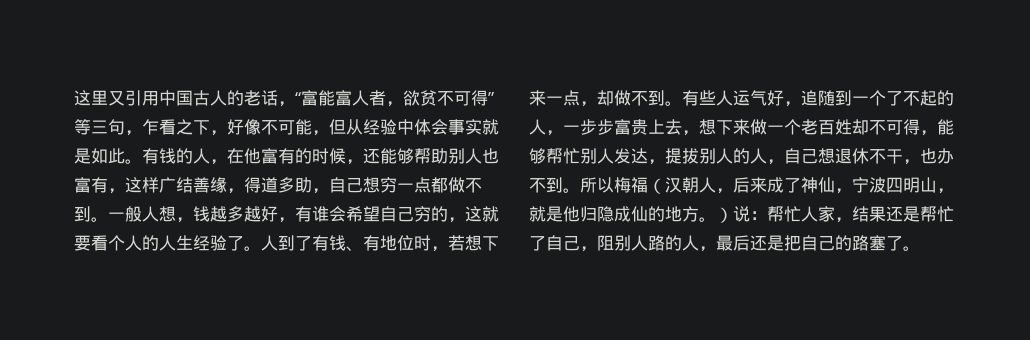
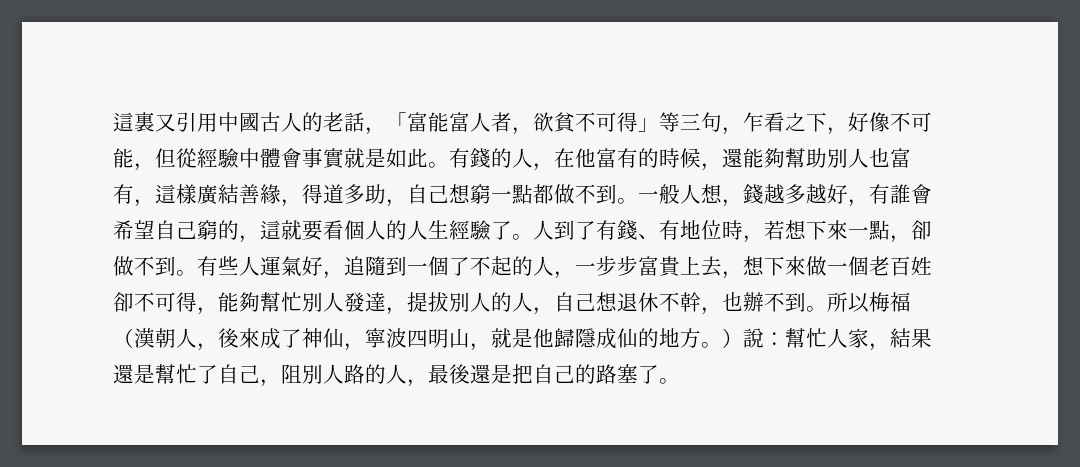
- 这里又引用中国古人的老话，“富能富人者，欲贫不可得”等三句，乍看之下，好像不可能，但从经验中体会事实就是如此。
+ 這裏又引用中國古人的老話，「富能富人者，欲貧不可得」等三句，乍看之下，好像不可能，但從經驗中體會事實就是如此。
- 有钱的人，在他富有的时候，还能够帮助别人也富有，这样广结善缘，得道多助，自己想穷一点都做不到。
+ 有錢的人，在他富有的時候，還能夠幫助別人也富有，這樣廣結善緣，得道多助，自己想窮一點都做不到。
- 一般人想，钱越多越好，有谁会希望自己穷的，这就要看个人的人生经验了。
+ 一般人想，錢越多越好，有誰會希望自己窮的，這就要看個人的人生經驗了。
- 人到了有钱、有地位时，若想下来一点，却做不到。
+ 人到了有錢、有地位時，若想下來一點，卻做不到。
- 有些人运气好，追随到一个了不起的人，一步步富贵上去，想下来做一个老百姓却不可得，能够帮忙别人发达，提拔别人的人，自己想退休不干，也办不到。
+ 有些人運氣好，追隨到一個了不起的人，一步步富貴上去，想下來做一個老百姓卻不可得，能夠幫忙別人發達，提拔別人的人，自己想退休不幹，也辦不到。
- 所以梅福（汉朝人，后来成了神仙，宁波四明山，就是他归隐成仙的地方。）说：帮忙人家，结果还是帮忙了自己，阻别人路的人，最后还是把自己的路塞了。
+ 所以梅福（漢朝人，後來成了神仙，寧波四明山，就是他歸隱成仙的地方。）說：幫忙人家，結果還是幫忙了自己，阻別人路的人，最後還是把自己的路塞了。

